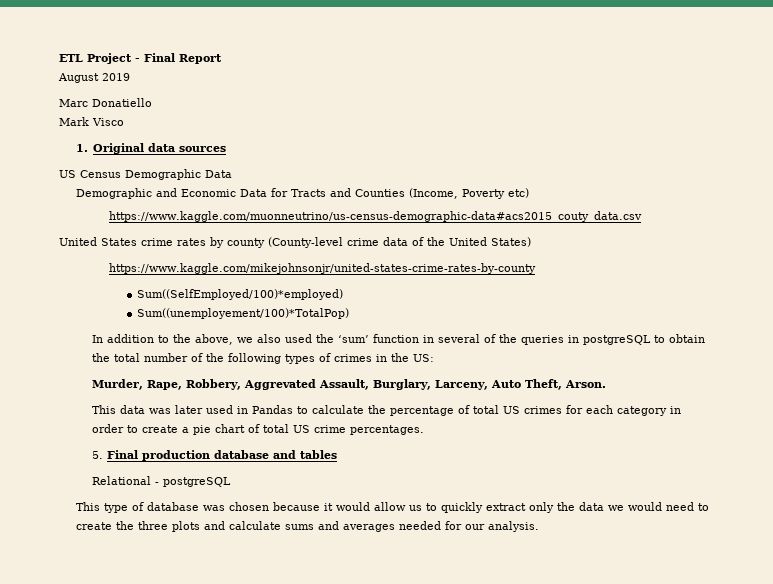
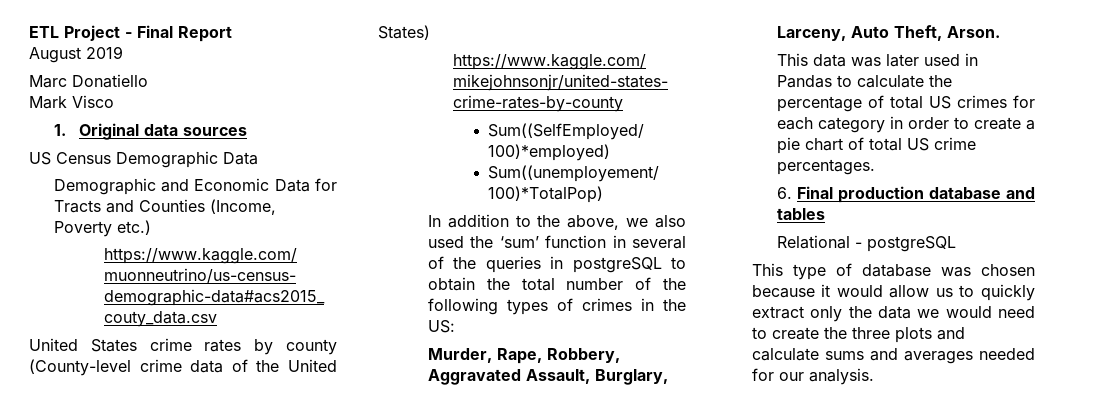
- Demographic and Economic Data for Tracts and Counties (Income, Poverty etc)
+ Demographic and Economic Data for Tracts and Counties (Income, Poverty etc.)
- Murder, Rape, Robbery, Aggrevated Assault, Burglary, Larceny, Auto Theft, Arson.
+ Murder, Rape, Robbery, Aggravated Assault, Burglary, Larceny, Auto Theft, Arson.
- 5. Final production database and tables
+ 6. Final production database and tables

